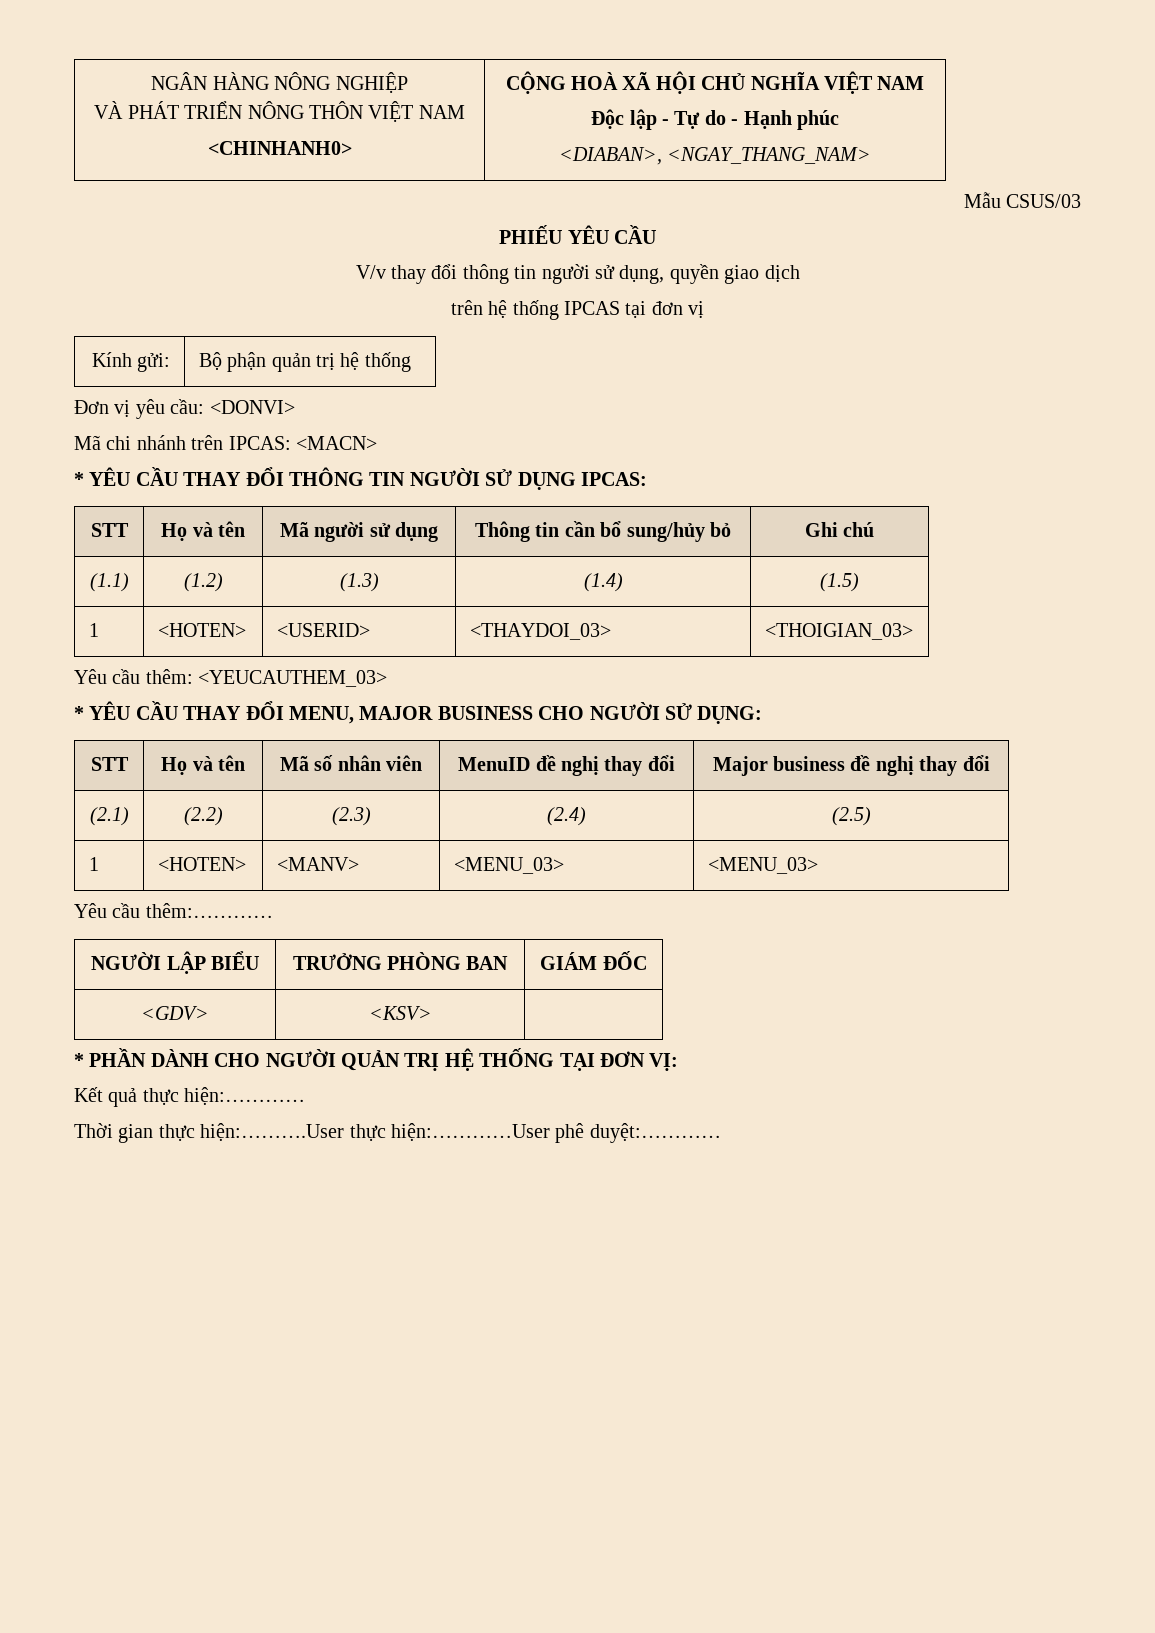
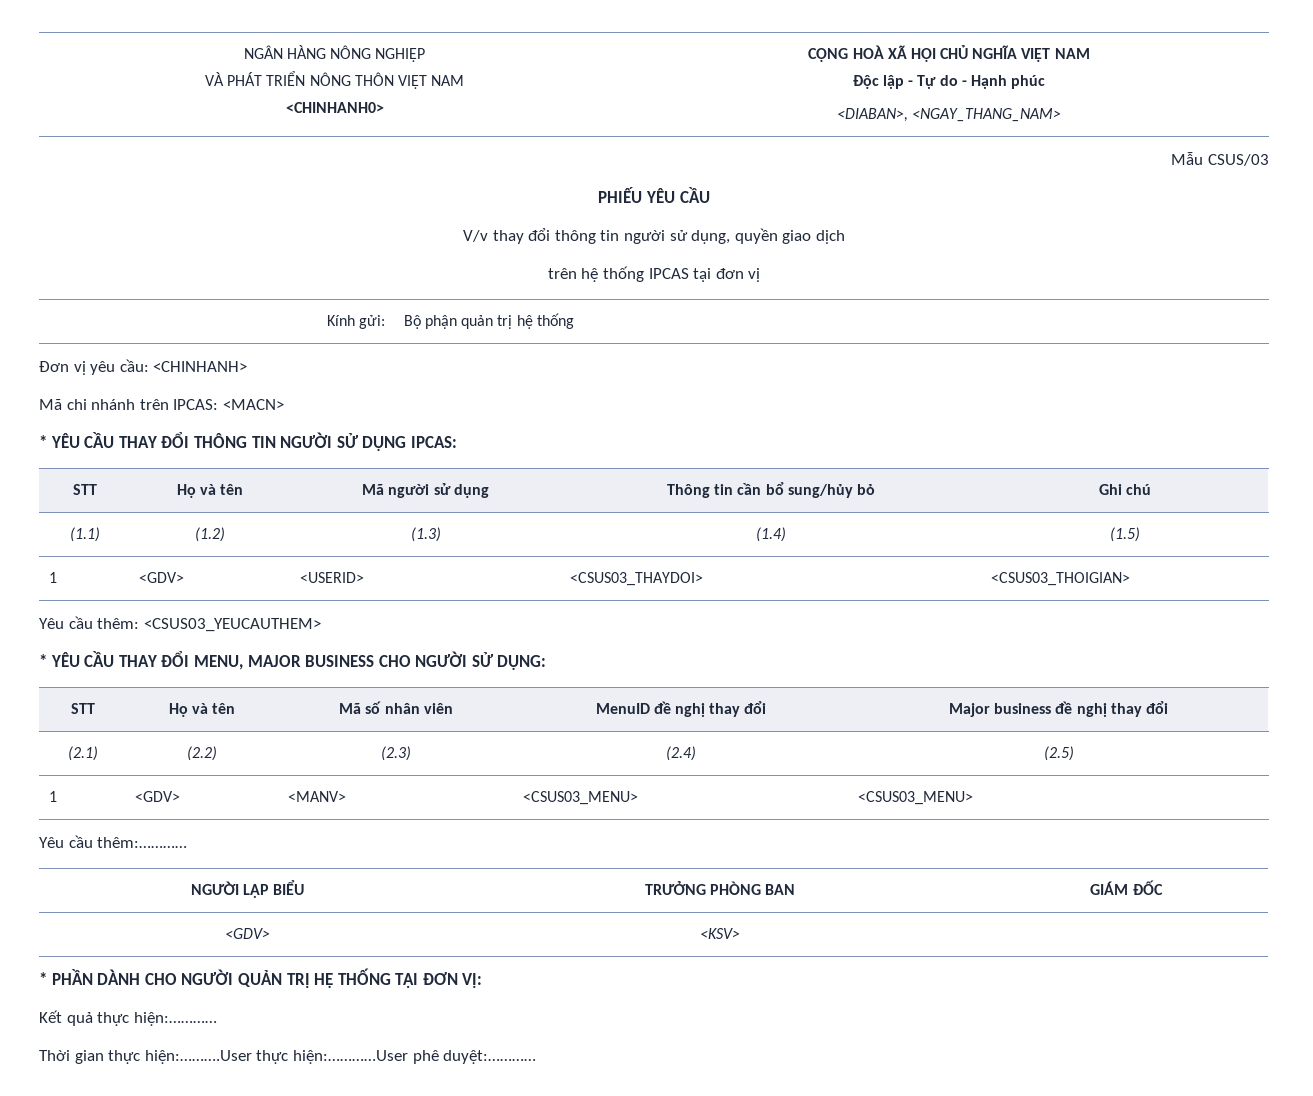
- Đơn vị yêu cầu: <DONVI>
+ Đơn vị yêu cầu: <CHINHANH>
- 1 | <HOTEN> | <USERID> | <THAYDOI_03> | <THOIGIAN_03>
+ 1 | <GDV> | <USERID> | <CSUS03_THAYDOI> | <CSUS03_THOIGIAN>
- Yêu cầu thêm: <YEUCAUTHEM_03>
+ Yêu cầu thêm: <CSUS03_YEUCAUTHEM>
- 1 | <HOTEN> | <MANV> | <MENU_03> | <MENU_03>
+ 1 | <GDV> | <MANV> | <CSUS03_MENU> | <CSUS03_MENU>

